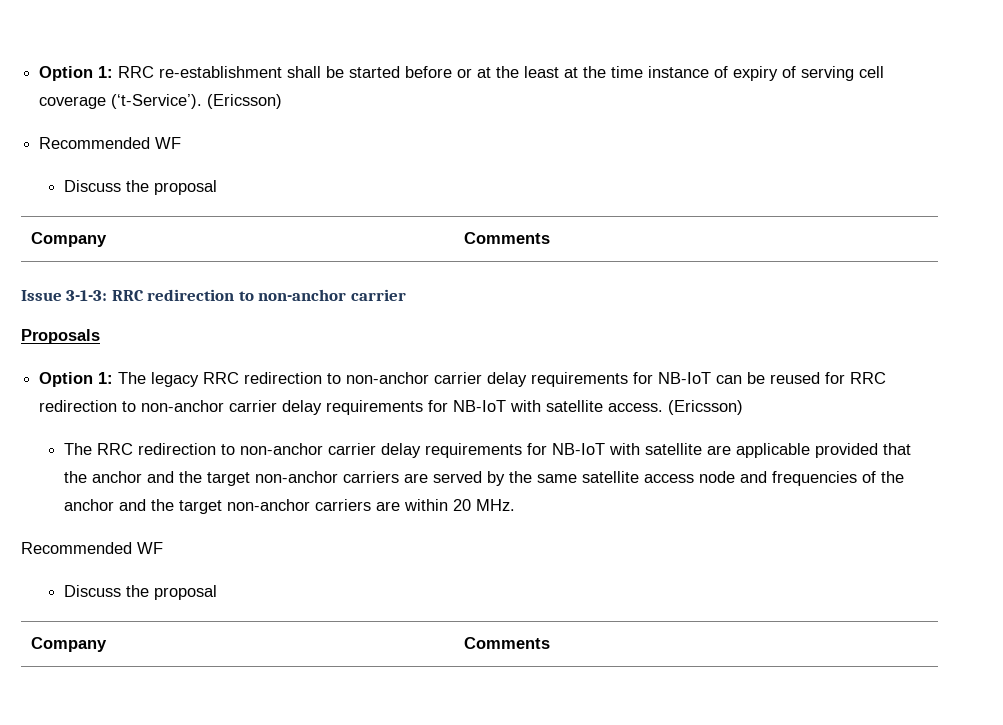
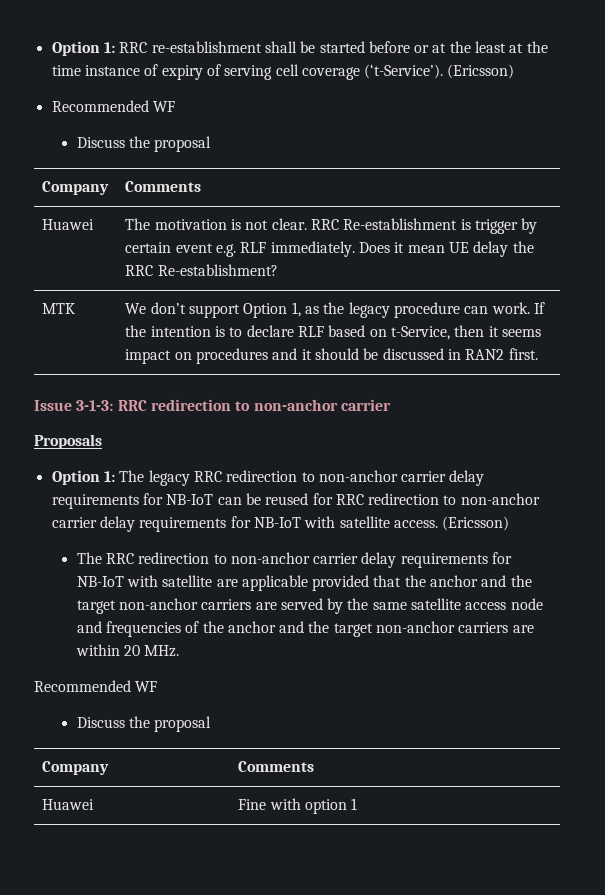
+ Huawei | The motivation is not clear. RRC Re-establishment is trigger by certain event e.g. RLF immediately. Does it mean UE delay the RRC Re-establishment?
+ MTK | We don’t support Option 1, as the legacy procedure can work. If the intention is to declare RLF based on t-Service, then it seems impact on procedures and it should be discussed in RAN2 first.
+ Huawei | Fine with option 1

